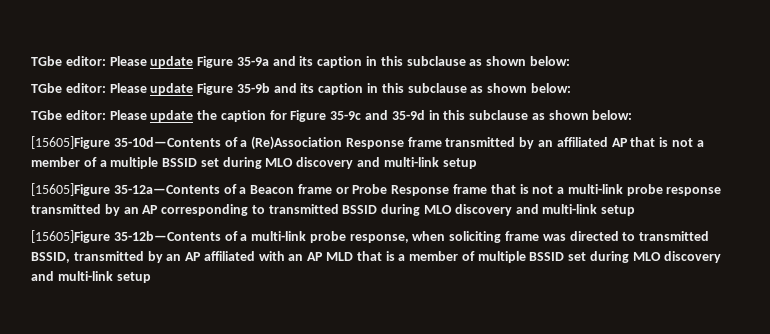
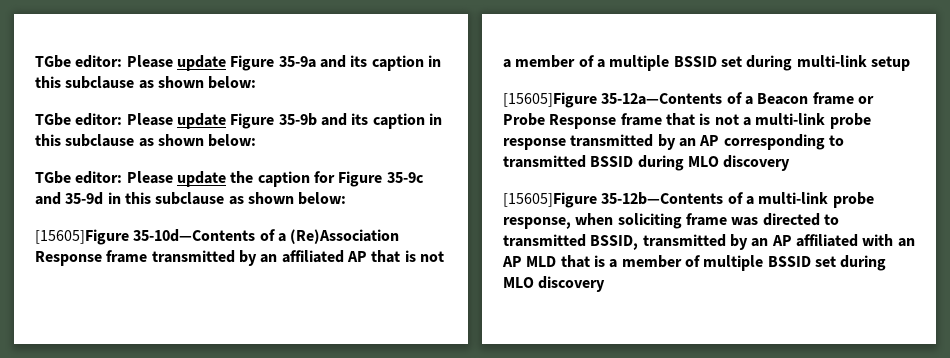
- [15605]Figure 35-10d—Contents of a (Re)Association Response frame transmitted by an affiliated AP that is not a member of a multiple BSSID set during MLO discovery and multi-link setup
+ [15605]Figure 35-10d—Contents of a (Re)Association Response frame transmitted by an affiliated AP that is not a member of a multiple BSSID set during multi-link setup
- [15605]Figure 35-12a—Contents of a Beacon frame or Probe Response frame that is not a multi-link probe response transmitted by an AP corresponding to transmitted BSSID during MLO discovery and multi-link setup
+ [15605]Figure 35-12a—Contents of a Beacon frame or Probe Response frame that is not a multi-link probe response transmitted by an AP corresponding to transmitted BSSID during MLO discovery
- [15605]Figure 35-12b—Contents of a multi-link probe response, when soliciting frame was directed to transmitted BSSID, transmitted by an AP affiliated with an AP MLD that is a member of multiple BSSID set during MLO discovery and multi-link setup
+ [15605]Figure 35-12b—Contents of a multi-link probe response, when soliciting frame was directed to transmitted BSSID, transmitted by an AP affiliated with an AP MLD that is a member of multiple BSSID set during MLO discovery

